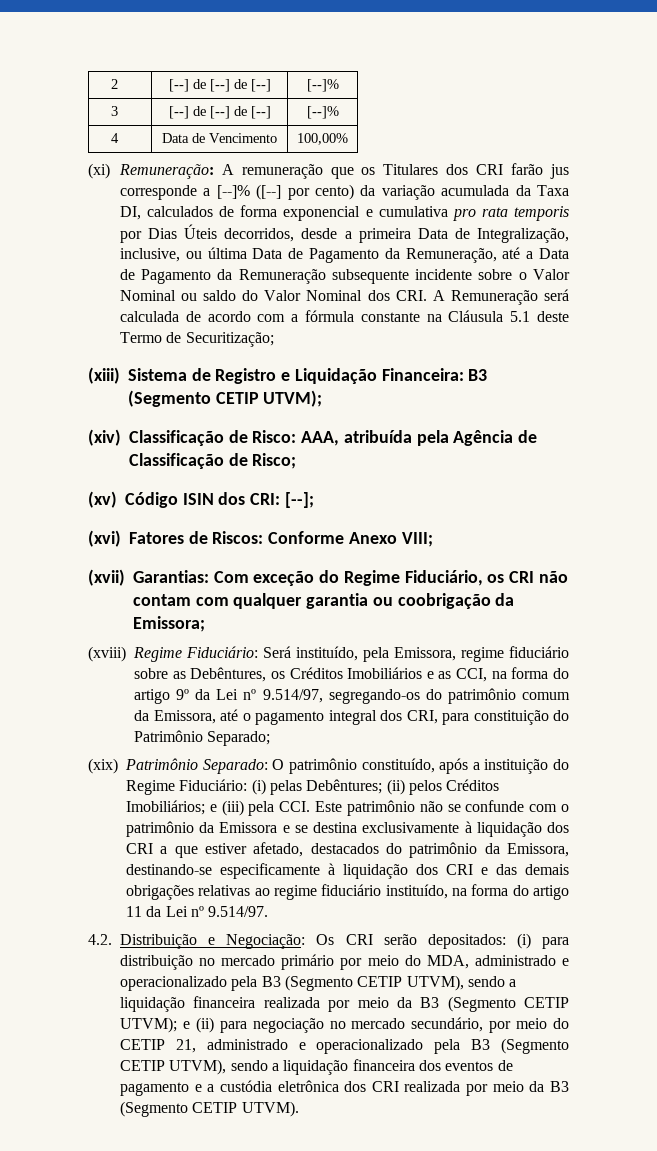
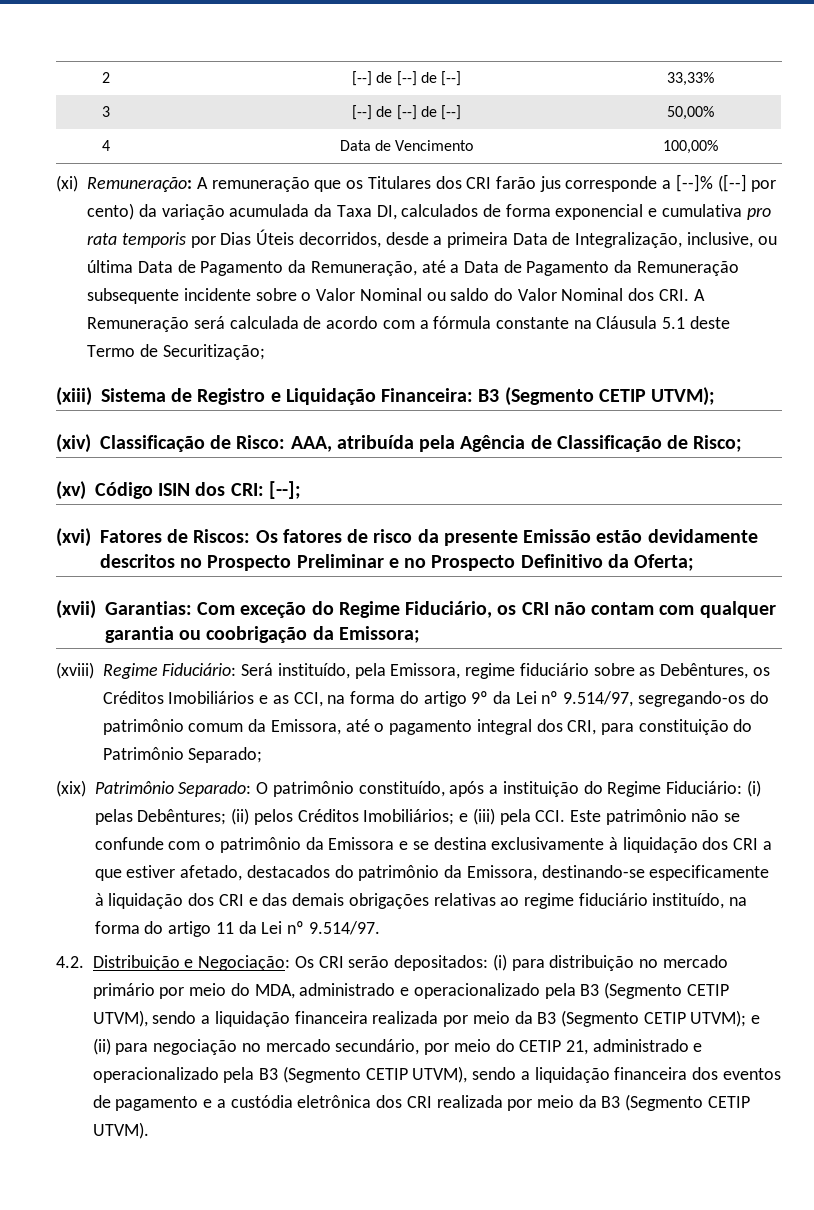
- 2 | [--] de [--] de [--] | [--]%
+ 2 | [--] de [--] de [--] | 33,33%
- 3 | [--] de [--] de [--] | [--]%
+ 3 | [--] de [--] de [--] | 50,00%
- (xvi) Fatores de Riscos: Conforme Anexo VIII;
+ (xvi) Fatores de Riscos: Os fatores de risco da presente Emissão estão devidamente descritos no Prospecto Preliminar e no Prospecto Definitivo da Oferta;

